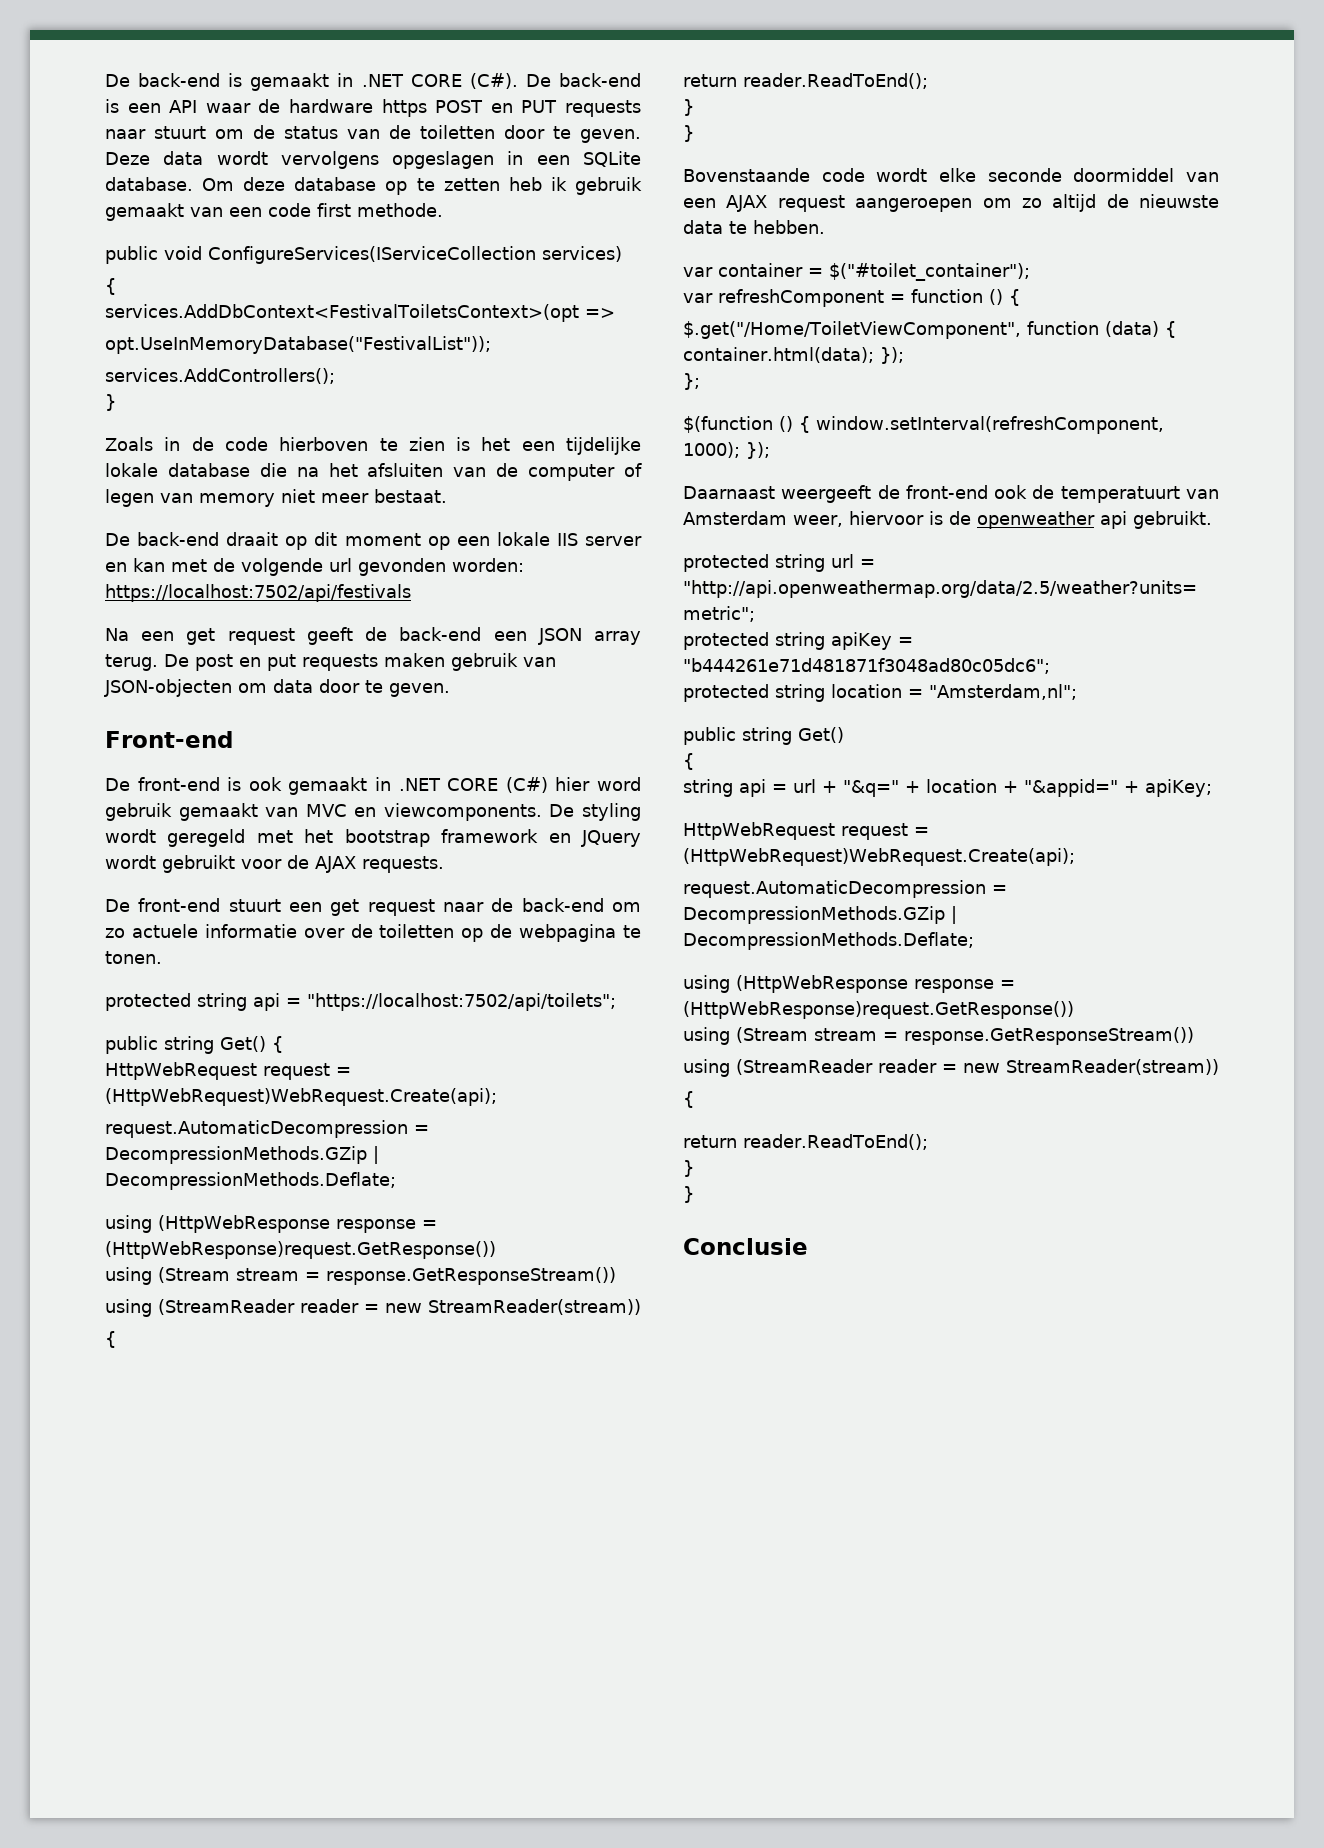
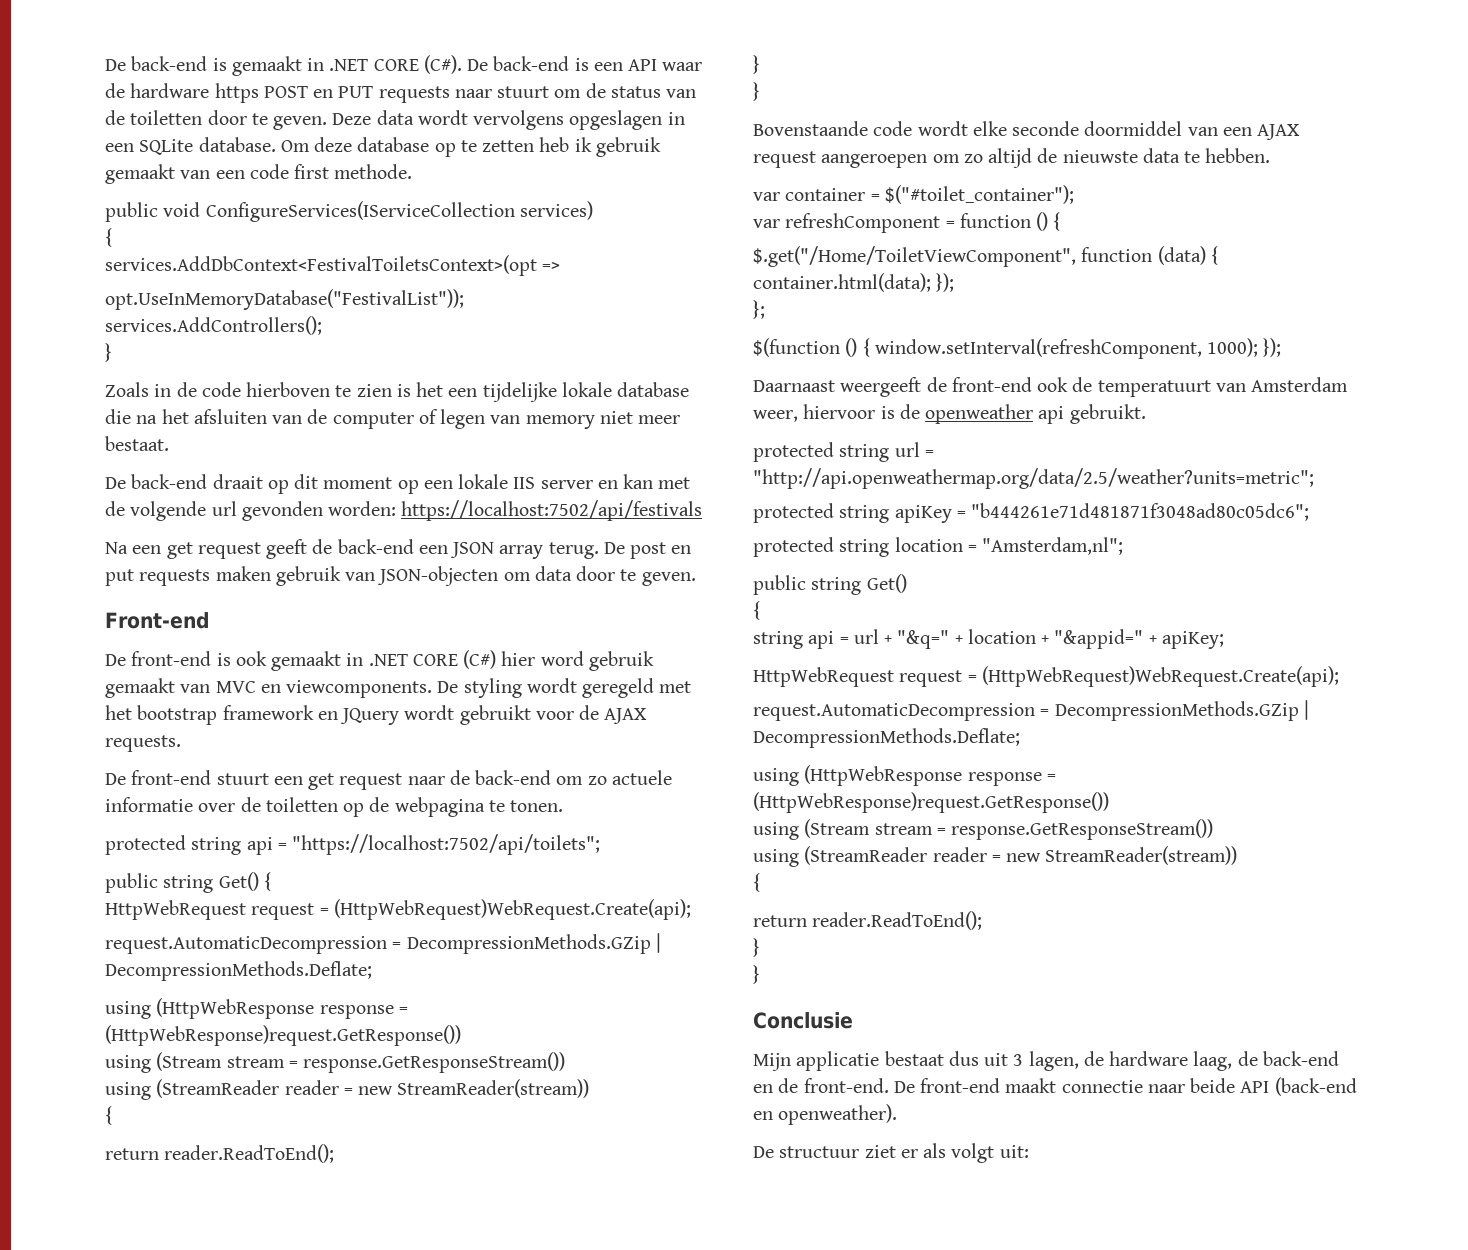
+ Mijn applicatie bestaat dus uit 3 lagen, de hardware laag, de back-end en de front-end. De front-end maakt connectie naar beide API (back-end en openweather).
+ De structuur ziet er als volgt uit:

